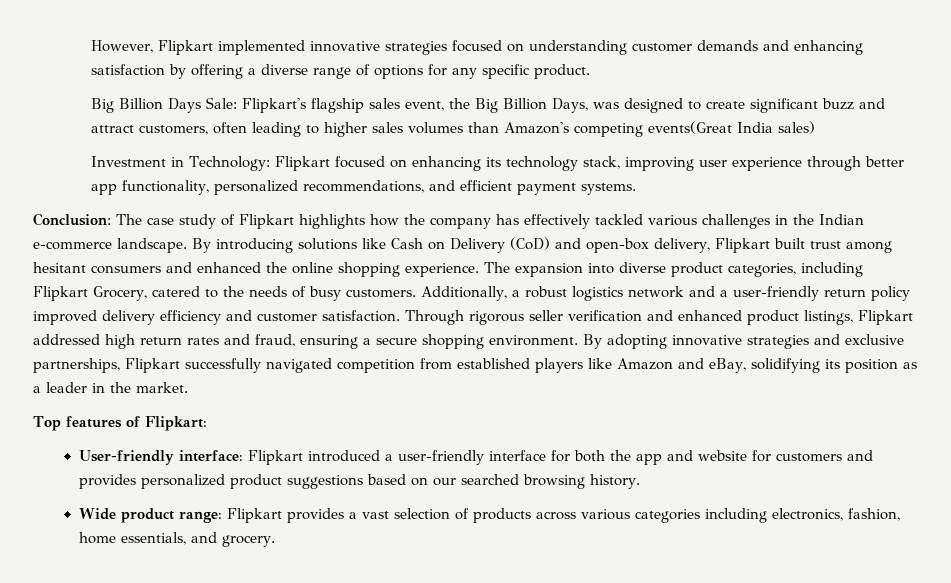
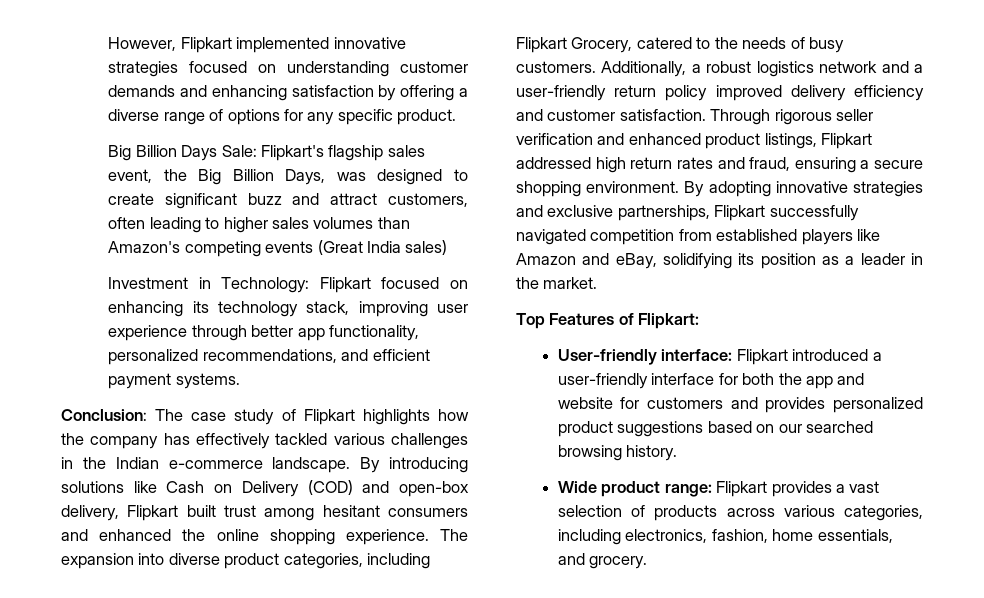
- Big Billion Days Sale: Flipkart's flagship sales event, the Big Billion Days, was designed to create significant buzz and attract customers, often leading to higher sales volumes than Amazon's competing events(Great India sales)
+ Big Billion Days Sale: Flipkart's flagship sales event, the Big Billion Days, was designed to create significant buzz and attract customers, often leading to higher sales volumes than Amazon's competing events (Great India sales)
- By introducing solutions like Cash on Delivery (CoD) and open-box delivery, Flipkart built trust among hesitant consumers and enhanced the online shopping experience.
+ By introducing solutions like Cash on Delivery (COD) and open-box delivery, Flipkart built trust among hesitant consumers and enhanced the online shopping experience.
- Top features of Flipkart:
+ Top Features of Flipkart:
- Wide product range: Flipkart provides a vast selection of products across various categories including electronics, fashion, home essentials, and grocery.
+ Wide product range: Flipkart provides a vast selection of products across various categories, including electronics, fashion, home essentials, and grocery.

